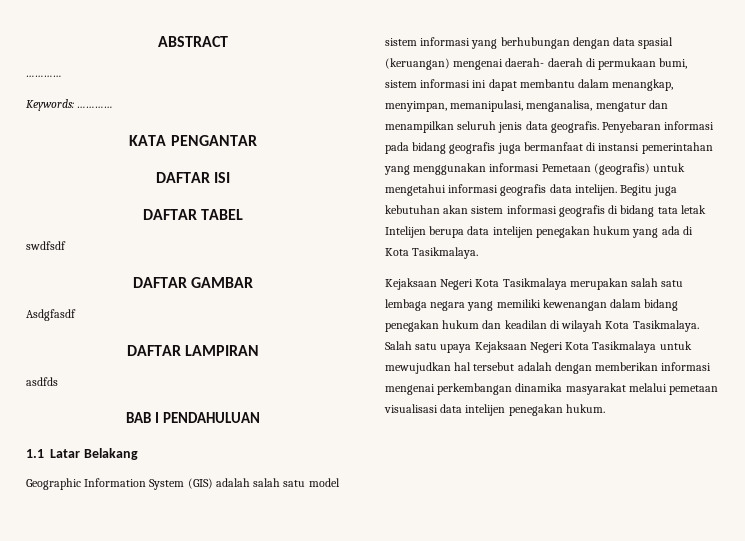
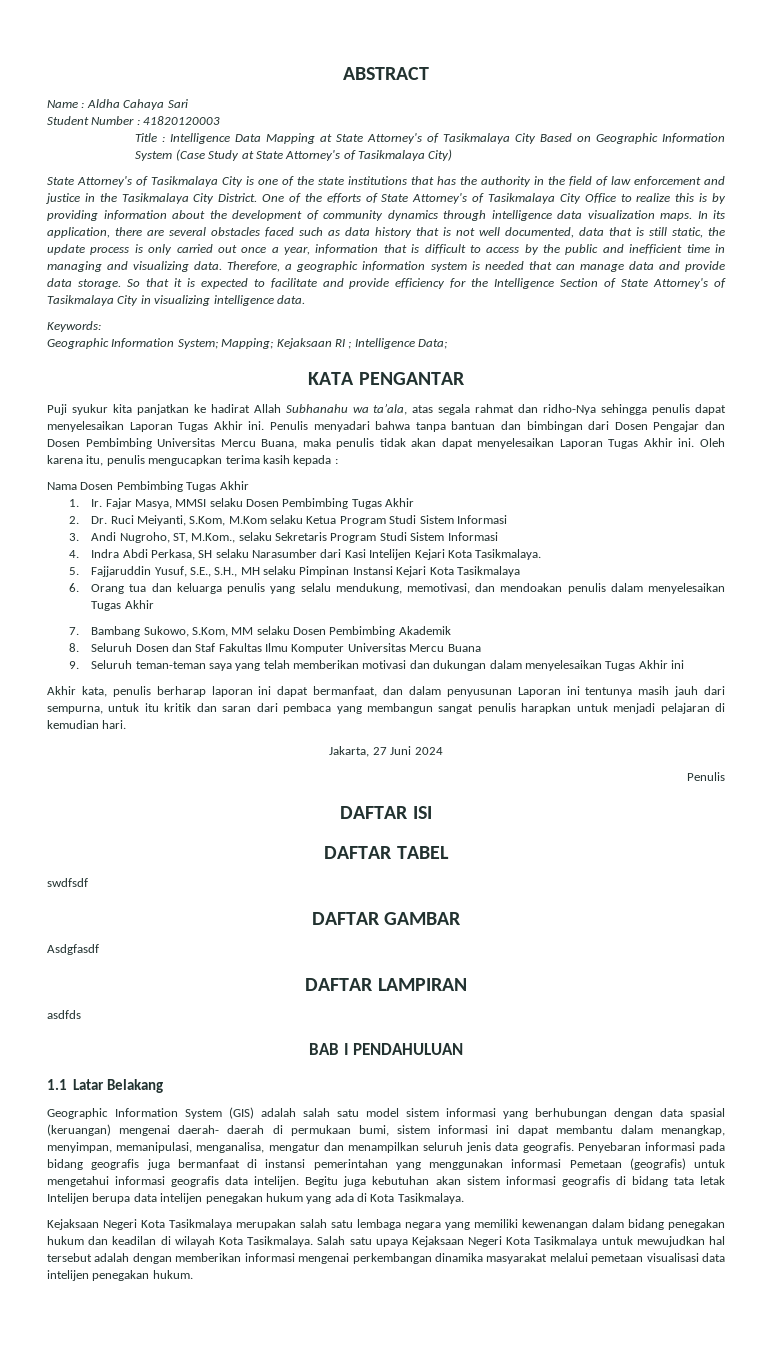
  ABSTRACT
- …………
- Keywords: …………
+ Name : Aldha Cahaya Sari
+ Student Number : 41820120003
+ Title : Intelligence Data Mapping at State Attorney's of Tasikmalaya City Based on Geographic Information System (Case Study at State Attorney's of Tasikmalaya City)
+ State Attorney's of Tasikmalaya City is one of the state institutions that has the authority in the field of law enforcement and justice in the Tasikmalaya City District. One of the efforts of State Attorney's of Tasikmalaya City Office to realize this is by providing information about the development of community dynamics through intelligence data visualization maps. In its application, there are several obstacles faced such as data history that is not well documented, data that is still static, the update process is only carried out once a year, information that is difficult to access by the public and inefficient time in managing and visualizing data. Therefore, a geographic information system is needed that can manage data and provide data storage. So that it is expected to facilitate and provide efficiency for the Intelligence Section of State Attorney's of Tasikmalaya City in visualizing intelligence data.
+ Keywords:
+ Geographic Information System; Mapping; Kejaksaan RI ; Intelligence Data;
  KATA PENGANTAR
+ Puji syukur kita panjatkan ke hadirat Allah Subhanahu wa ta’ala, atas segala rahmat dan ridho-Nya sehingga penulis dapat menyelesaikan Laporan Tugas Akhir ini. Penulis menyadari bahwa tanpa bantuan dan bimbingan dari Dosen Pengajar dan Dosen Pembimbing Universitas Mercu Buana, maka penulis tidak akan dapat menyelesaikan Laporan Tugas Akhir ini. Oleh karena itu, penulis mengucapkan terima kasih kepada :
+ Nama Dosen Pembimbing Tugas Akhir
+ 1. Ir. Fajar Masya, MMSI selaku Dosen Pembimbing Tugas Akhir
+ 2. Dr. Ruci Meiyanti, S.Kom, M.Kom selaku Ketua Program Studi Sistem Informasi
+ 3. Andi Nugroho, ST, M.Kom., selaku Sekretaris Program Studi Sistem Informasi
+ 4. Indra Abdi Perkasa, SH selaku Narasumber dari Kasi Intelijen Kejari Kota Tasikmalaya.
+ 5. Fajjaruddin Yusuf, S.E., S.H., MH selaku Pimpinan Instansi Kejari Kota Tasikmalaya
+ 6. Orang tua dan keluarga penulis yang selalu mendukung, memotivasi, dan mendoakan penulis dalam menyelesaikan Tugas Akhir
+ 7. Bambang Sukowo, S.Kom, MM selaku Dosen Pembimbing Akademik
+ 8. Seluruh Dosen dan Staf Fakultas Ilmu Komputer Universitas Mercu Buana
+ 9. Seluruh teman-teman saya yang telah memberikan motivasi dan dukungan dalam menyelesaikan Tugas Akhir ini
+ Akhir kata, penulis berharap laporan ini dapat bermanfaat, dan dalam penyusunan Laporan ini tentunya masih jauh dari sempurna, untuk itu kritik dan saran dari pembaca yang membangun sangat penulis harapkan untuk menjadi pelajaran di kemudian hari.
+ Jakarta, 27 Juni 2024
+ Penulis

